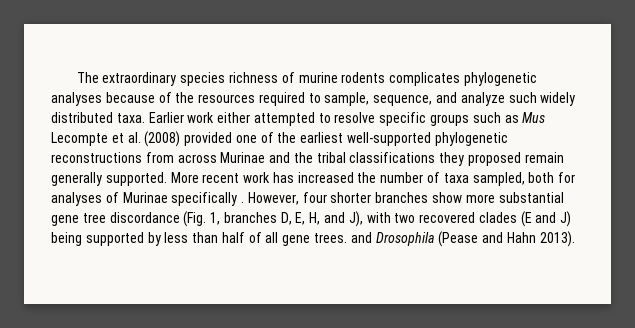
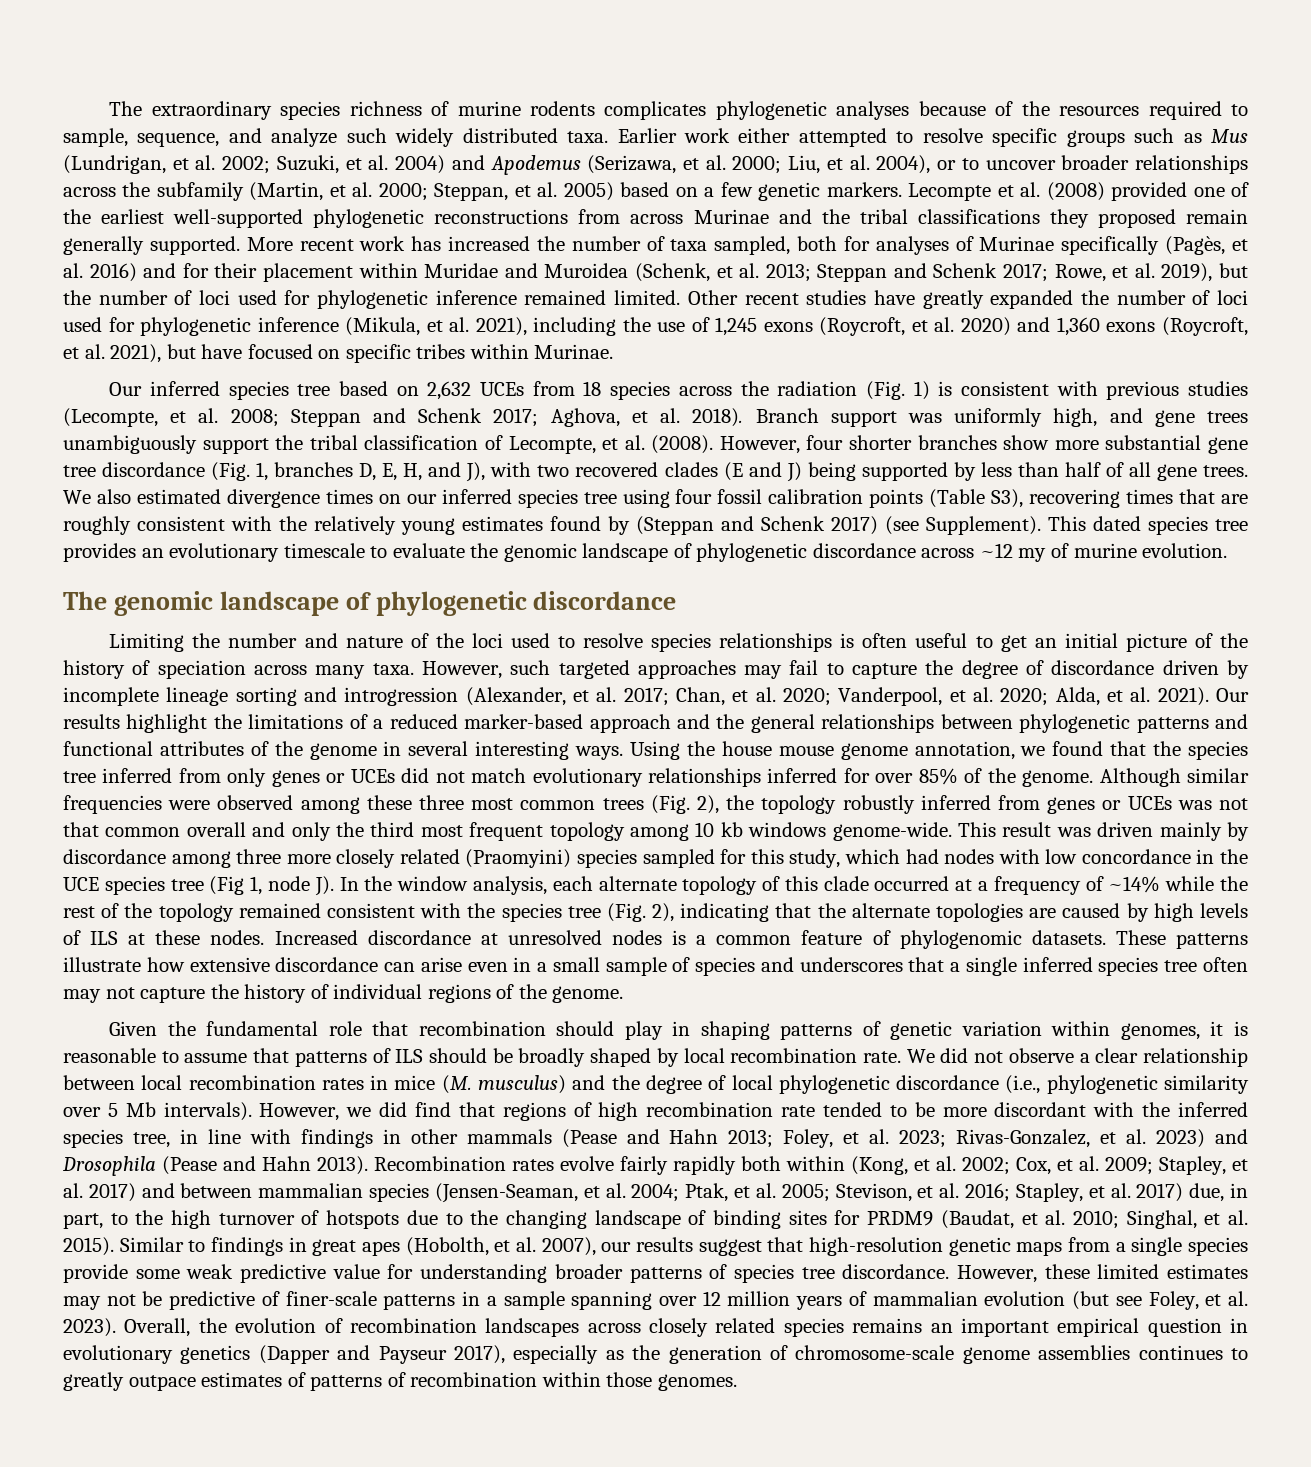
- Earlier work either attempted to resolve specific groups such as Mus Lecompte et al. (2008) provided one of the earliest well-supported phylogenetic reconstructions from across Murinae and the tribal classifications they proposed remain generally supported.
+ Earlier work either attempted to resolve specific groups such as Mus (Lundrigan, et al. 2002; Suzuki, et al. 2004) and Apodemus (Serizawa, et al. 2000; Liu, et al. 2004), or to uncover broader relationships across the subfamily (Martin, et al. 2000; Steppan, et al. 2005) based on a few genetic markers. Lecompte et al. (2008) provided one of the earliest well-supported phylogenetic reconstructions from across Murinae and the tribal classifications they proposed remain generally supported.
- More recent work has increased the number of taxa sampled, both for analyses of Murinae specifically .
+ More recent work has increased the number of taxa sampled, both for analyses of Murinae specifically (Pagès, et al. 2016) and for their placement within Muridae and Muroidea (Schenk, et al. 2013; Steppan and Schenk 2017; Rowe, et al. 2019), but the number of loci used for phylogenetic inference remained limited. Other recent studies have greatly expanded the number of loci used for phylogenetic inference (Mikula, et al. 2021), including the use of 1,245 exons (Roycroft, et al. 2020) and 1,360 exons (Roycroft, et al. 2021), but have focused on specific tribes within Murinae.
+ Our inferred species tree based on 2,632 UCEs from 18 species across the radiation (Fig. 1) is consistent with previous studies (Lecompte, et al. 2008; Steppan and Schenk 2017; Aghova, et al. 2018). Branch support was uniformly high, and gene trees unambiguously support the tribal classification of Lecompte, et al. (2008).
- However, four shorter branches show more substantial gene tree discordance (Fig. 1, branches D, E, H, and J), with two recovered clades (E and J) being supported by less than half of all gene trees. and Drosophila (Pease and Hahn 2013).
+ However, four shorter branches show more substantial gene tree discordance (Fig. 1, branches D, E, H, and J), with two recovered clades (E and J) being supported by less than half of all gene trees. We also estimated divergence times on our inferred species tree using four fossil calibration points (Table S3), recovering times that are roughly consistent with the relatively young estimates found by (Steppan and Schenk 2017) (see Supplement). This dated species tree provides an evolutionary timescale to evaluate the genomic landscape of phylogenetic discordance across ~12 my of murine evolution.
+ The genomic landscape of phylogenetic discordance
+ Limiting the number and nature of the loci used to resolve species relationships is often useful to get an initial picture of the history of speciation across many taxa. However, such targeted approaches may fail to capture the degree of discordance driven by incomplete lineage sorting and introgression (Alexander, et al. 2017; Chan, et al. 2020; Vanderpool, et al. 2020; Alda, et al. 2021). Our results highlight the limitations of a reduced marker-based approach and the general relationships between phylogenetic patterns and functional attributes of the genome in several interesting ways. Using the house mouse genome annotation, we found that the species tree inferred from only genes or UCEs did not match evolutionary relationships inferred for over 85% of the genome. Although similar frequencies were observed among these three most common trees (Fig. 2), the topology robustly inferred from genes or UCEs was not that common overall and only the third most frequent topology among 10 kb windows genome-wide. This result was driven mainly by discordance among three more closely related (Praomyini) species sampled for this study, which had nodes with low concordance in the UCE species tree (Fig 1, node J). In the window analysis, each alternate topology of this clade occurred at a frequency of ~14% while the rest of the topology remained consistent with the species tree (Fig. 2), indicating that the alternate topologies are caused by high levels of ILS at these nodes. Increased discordance at unresolved nodes is a common feature of phylogenomic datasets. These patterns illustrate how extensive discordance can arise even in a small sample of species and underscores that a single inferred species tree often may not capture the history of individual regions of the genome.
+ Given the fundamental role that recombination should play in shaping patterns of genetic variation within genomes, it is reasonable to assume that patterns of ILS should be broadly shaped by local recombination rate. We did not observe a clear relationship between local recombination rates in mice (M. musculus) and the degree of local phylogenetic discordance (i.e., phylogenetic similarity over 5 Mb intervals). However, we did find that regions of high recombination rate tended to be more discordant with the inferred species tree, in line with findings in other mammals (Pease and Hahn 2013; Foley, et al. 2023; Rivas-Gonzalez, et al. 2023) and Drosophila (Pease and Hahn 2013).
+ Recombination rates evolve fairly rapidly both within (Kong, et al. 2002; Cox, et al. 2009; Stapley, et al. 2017) and between mammalian species (Jensen-Seaman, et al. 2004; Ptak, et al. 2005; Stevison, et al. 2016; Stapley, et al. 2017) due, in part, to the high turnover of hotspots due to the changing landscape of binding sites for PRDM9 (Baudat, et al. 2010; Singhal, et al. 2015). Similar to findings in great apes (Hobolth, et al. 2007), our results suggest that high-resolution genetic maps from a single species provide some weak predictive value for understanding broader patterns of species tree discordance. However, these limited estimates may not be predictive of finer-scale patterns in a sample spanning over 12 million years of mammalian evolution (but see Foley, et al. 2023). Overall, the evolution of recombination landscapes across closely related species remains an important empirical question in evolutionary genetics (Dapper and Payseur 2017), especially as the generation of chromosome-scale genome assemblies continues to greatly outpace estimates of patterns of recombination within those genomes.

